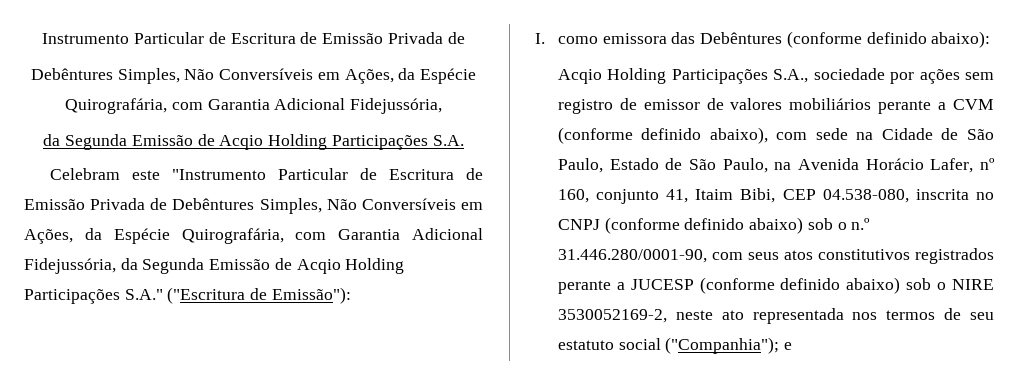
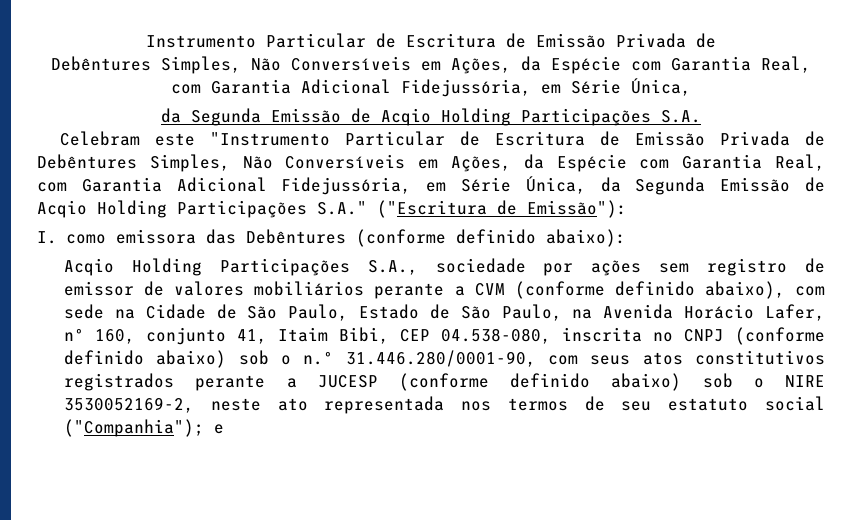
  Instrumento Particular de Escritura de Emissão Privada de
- Debêntures Simples, Não Conversíveis em Ações, da Espécie Quirografária, com Garantia Adicional Fidejussória,
+ Debêntures Simples, Não Conversíveis em Ações, da Espécie com Garantia Real, com Garantia Adicional Fidejussória, em Série Única,
- Celebram este "Instrumento Particular de Escritura de Emissão Privada de Debêntures Simples, Não Conversíveis em Ações, da Espécie Quirografária, com Garantia Adicional Fidejussória, da Segunda Emissão de Acqio Holding Participações S.A." ("Escritura de Emissão"):
+ Celebram este "Instrumento Particular de Escritura de Emissão Privada de Debêntures Simples, Não Conversíveis em Ações, da Espécie com Garantia Real, com Garantia Adicional Fidejussória, em Série Única, da Segunda Emissão de Acqio Holding Participações S.A." ("Escritura de Emissão"):

